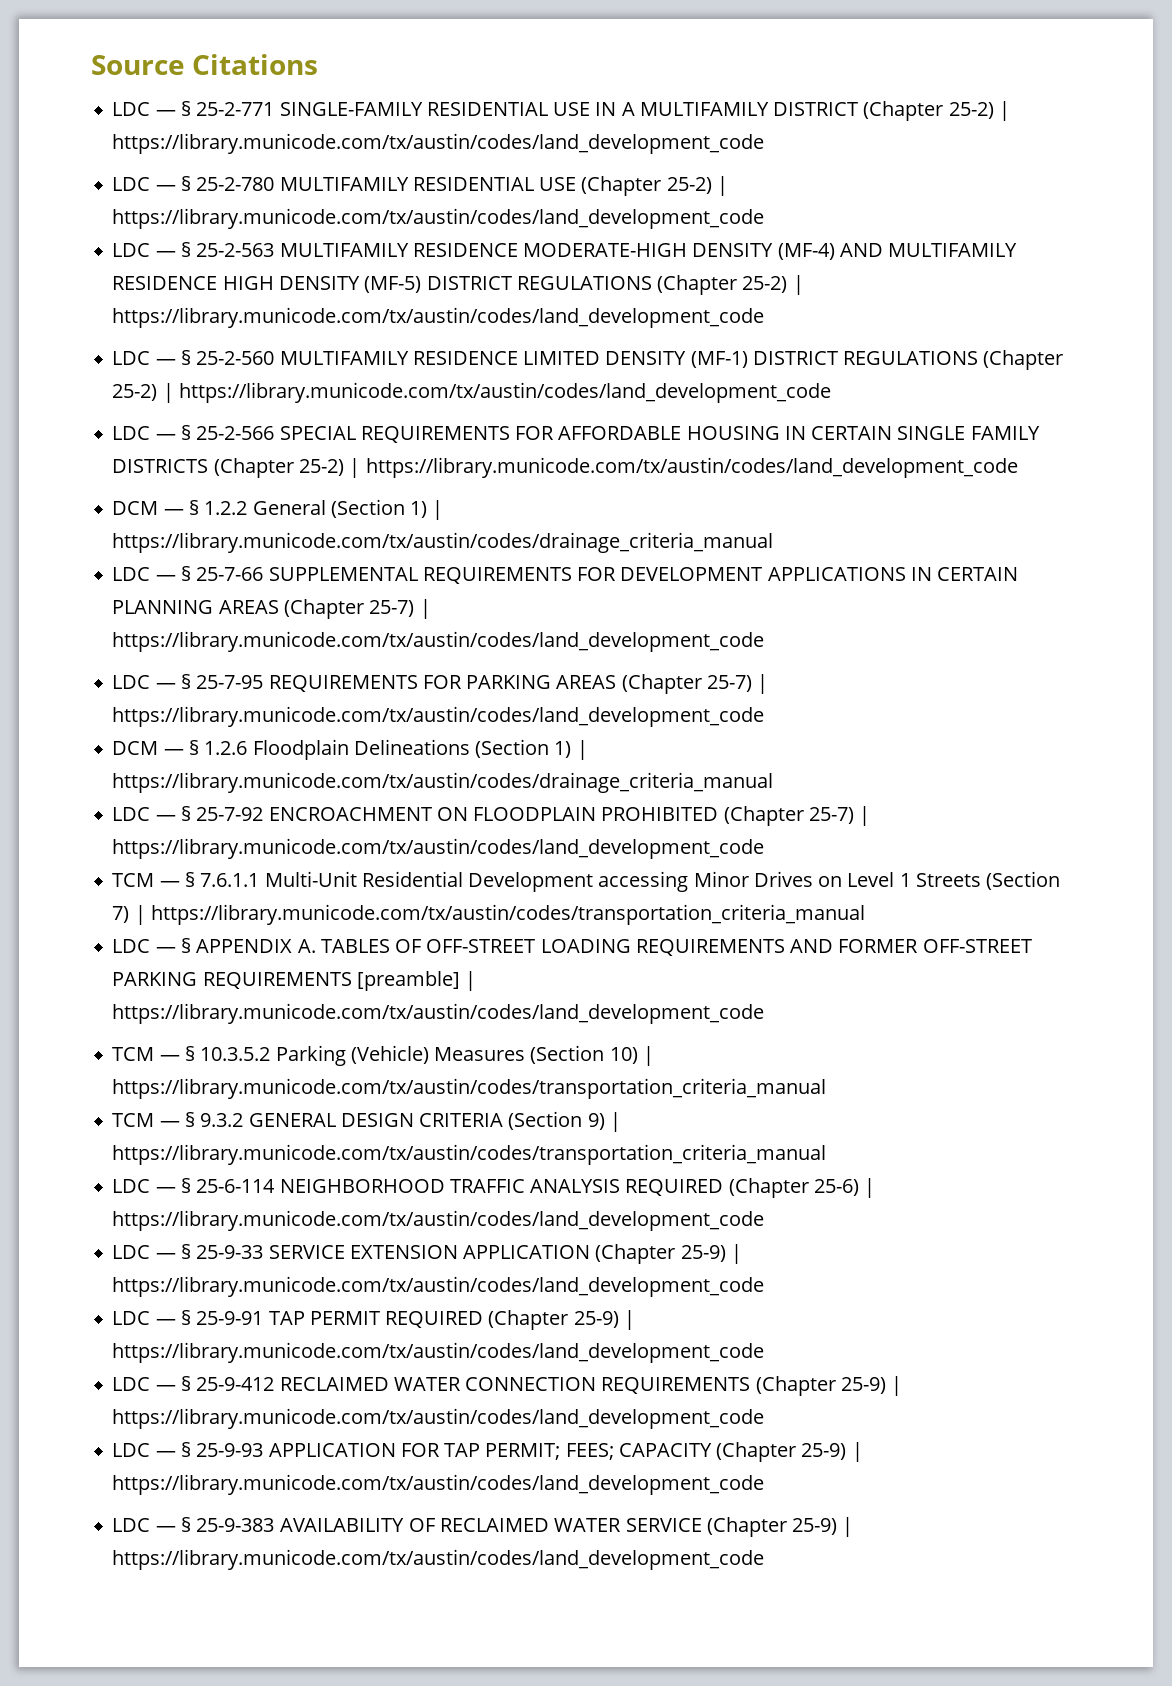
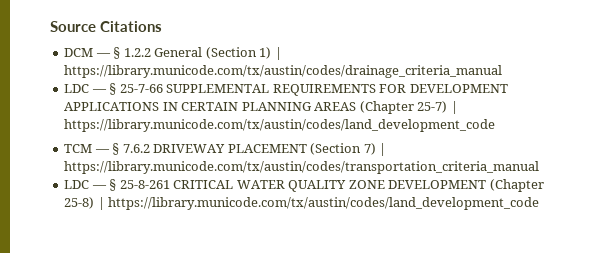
- LDC — § 25-2-771 SINGLE-FAMILY RESIDENTIAL USE IN A MULTIFAMILY DISTRICT (Chapter 25-2) | https://library.municode.com/tx/austin/codes/land_development_code
- LDC — § 25-2-780 MULTIFAMILY RESIDENTIAL USE (Chapter 25-2) | https://library.municode.com/tx/austin/codes/land_development_code
- LDC — § 25-2-563 MULTIFAMILY RESIDENCE MODERATE-HIGH DENSITY (MF-4) AND MULTIFAMILY RESIDENCE HIGH DENSITY (MF-5) DISTRICT REGULATIONS (Chapter 25-2) | https://library.municode.com/tx/austin/codes/land_development_code
- LDC — § 25-2-560 MULTIFAMILY RESIDENCE LIMITED DENSITY (MF-1) DISTRICT REGULATIONS (Chapter 25-2) | https://library.municode.com/tx/austin/codes/land_development_code
- LDC — § 25-2-566 SPECIAL REQUIREMENTS FOR AFFORDABLE HOUSING IN CERTAIN SINGLE FAMILY DISTRICTS (Chapter 25-2) | https://library.municode.com/tx/austin/codes/land_development_code
- LDC — § 25-7-95 REQUIREMENTS FOR PARKING AREAS (Chapter 25-7) | https://library.municode.com/tx/austin/codes/land_development_code
- DCM — § 1.2.6 Floodplain Delineations (Section 1) | https://library.municode.com/tx/austin/codes/drainage_criteria_manual
- LDC — § 25-7-92 ENCROACHMENT ON FLOODPLAIN PROHIBITED (Chapter 25-7) | https://library.municode.com/tx/austin/codes/land_development_code
- TCM — § 7.6.1.1 Multi-Unit Residential Development accessing Minor Drives on Level 1 Streets (Section 7) | https://library.municode.com/tx/austin/codes/transportation_criteria_manual
+ TCM — § 7.6.2 DRIVEWAY PLACEMENT (Section 7) | https://library.municode.com/tx/austin/codes/transportation_criteria_manual
- LDC — § APPENDIX A. TABLES OF OFF-STREET LOADING REQUIREMENTS AND FORMER OFF-STREET PARKING REQUIREMENTS [preamble] | https://library.municode.com/tx/austin/codes/land_development_code
- TCM — § 10.3.5.2 Parking (Vehicle) Measures (Section 10) | https://library.municode.com/tx/austin/codes/transportation_criteria_manual
- TCM — § 9.3.2 GENERAL DESIGN CRITERIA (Section 9) | https://library.municode.com/tx/austin/codes/transportation_criteria_manual
- LDC — § 25-6-114 NEIGHBORHOOD TRAFFIC ANALYSIS REQUIRED (Chapter 25-6) | https://library.municode.com/tx/austin/codes/land_development_code
- LDC — § 25-9-33 SERVICE EXTENSION APPLICATION (Chapter 25-9) | https://library.municode.com/tx/austin/codes/land_development_code
- LDC — § 25-9-91 TAP PERMIT REQUIRED (Chapter 25-9) | https://library.municode.com/tx/austin/codes/land_development_code
- LDC — § 25-9-412 RECLAIMED WATER CONNECTION REQUIREMENTS (Chapter 25-9) | https://library.municode.com/tx/austin/codes/land_development_code
- LDC — § 25-9-93 APPLICATION FOR TAP PERMIT; FEES; CAPACITY (Chapter 25-9) | https://library.municode.com/tx/austin/codes/land_development_code
- LDC — § 25-9-383 AVAILABILITY OF RECLAIMED WATER SERVICE (Chapter 25-9) | https://library.municode.com/tx/austin/codes/land_development_code
+ LDC — § 25-8-261 CRITICAL WATER QUALITY ZONE DEVELOPMENT (Chapter 25-8) | https://library.municode.com/tx/austin/codes/land_development_code

